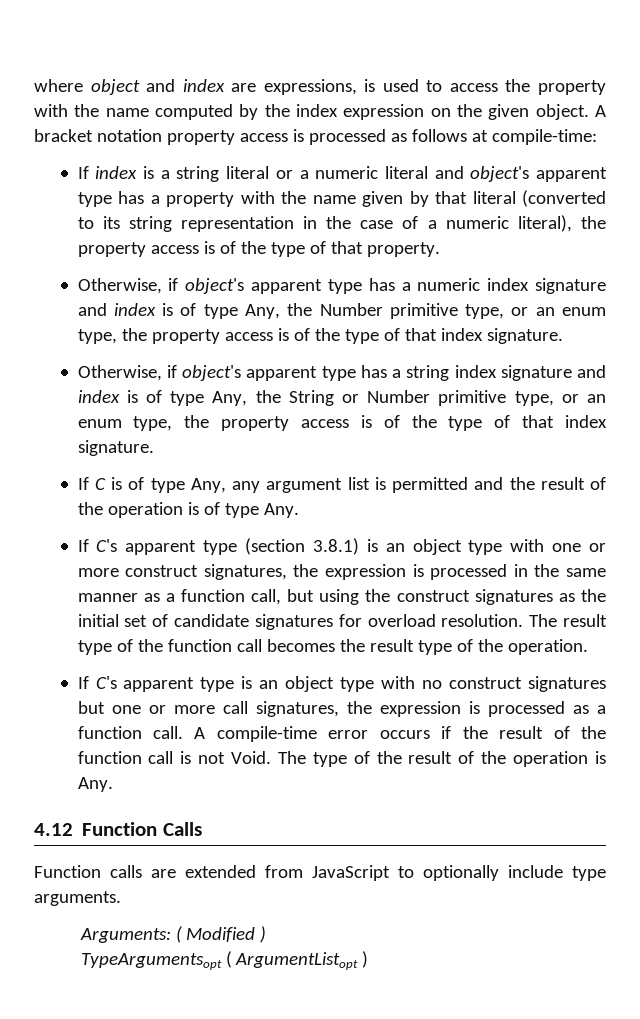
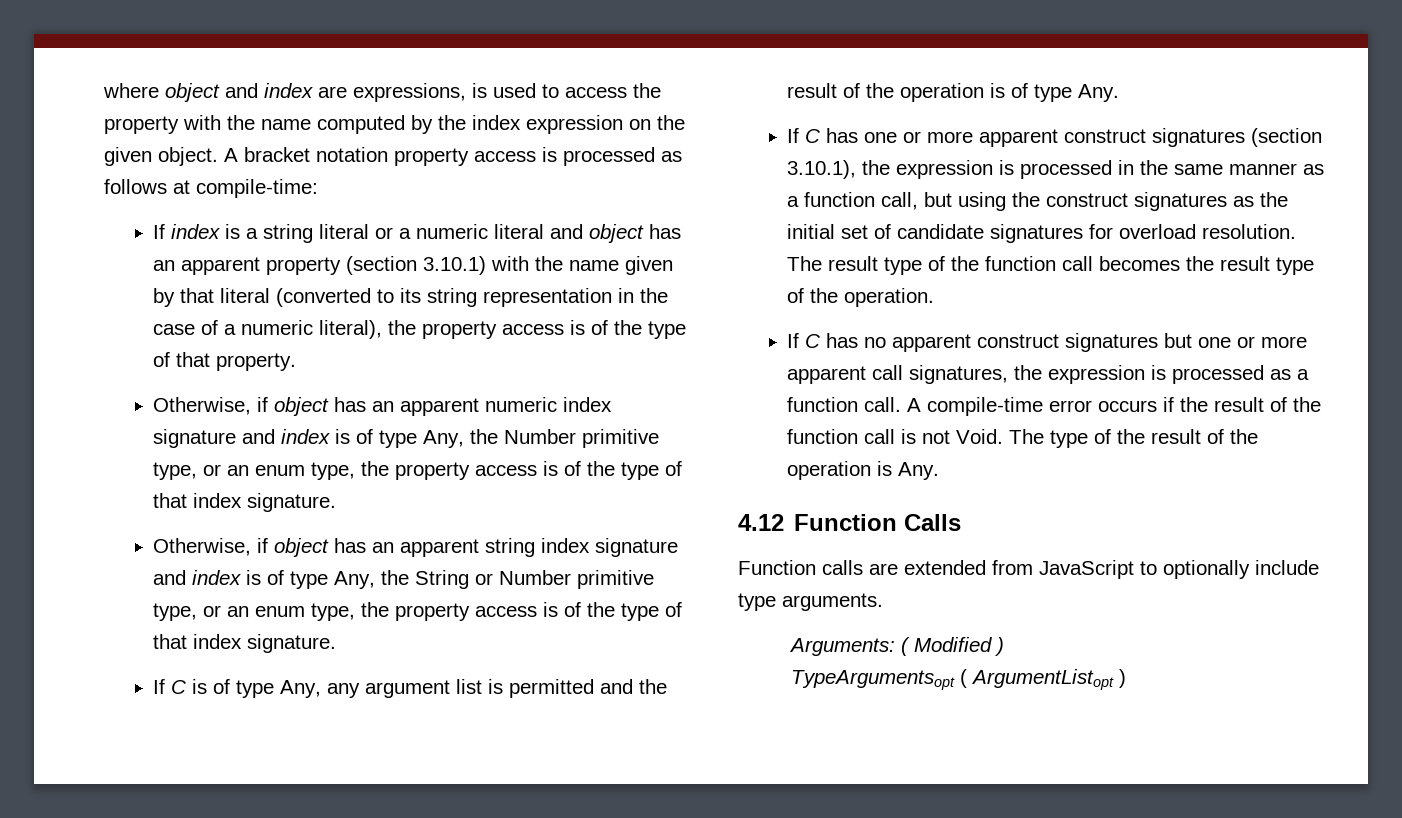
- If index is a string literal or a numeric literal and object's apparent type has a property with the name given by that literal (converted to its string representation in the case of a numeric literal), the property access is of the type of that property.
+ If index is a string literal or a numeric literal and object has an apparent property (section 3.10.1) with the name given by that literal (converted to its string representation in the case of a numeric literal), the property access is of the type of that property.
- Otherwise, if object's apparent type has a numeric index signature and index is of type Any, the Number primitive type, or an enum type, the property access is of the type of that index signature.
+ Otherwise, if object has an apparent numeric index signature and index is of type Any, the Number primitive type, or an enum type, the property access is of the type of that index signature.
- Otherwise, if object's apparent type has a string index signature and index is of type Any, the String or Number primitive type, or an enum type, the property access is of the type of that index signature.
+ Otherwise, if object has an apparent string index signature and index is of type Any, the String or Number primitive type, or an enum type, the property access is of the type of that index signature.
- If C's apparent type (section 3.8.1) is an object type with one or more construct signatures, the expression is processed in the same manner as a function call, but using the construct signatures as the initial set of candidate signatures for overload resolution.
+ If C has one or more apparent construct signatures (section 3.10.1), the expression is processed in the same manner as a function call, but using the construct signatures as the initial set of candidate signatures for overload resolution.
- If C's apparent type is an object type with no construct signatures but one or more call signatures, the expression is processed as a function call.
+ If C has no apparent construct signatures but one or more apparent call signatures, the expression is processed as a function call.

